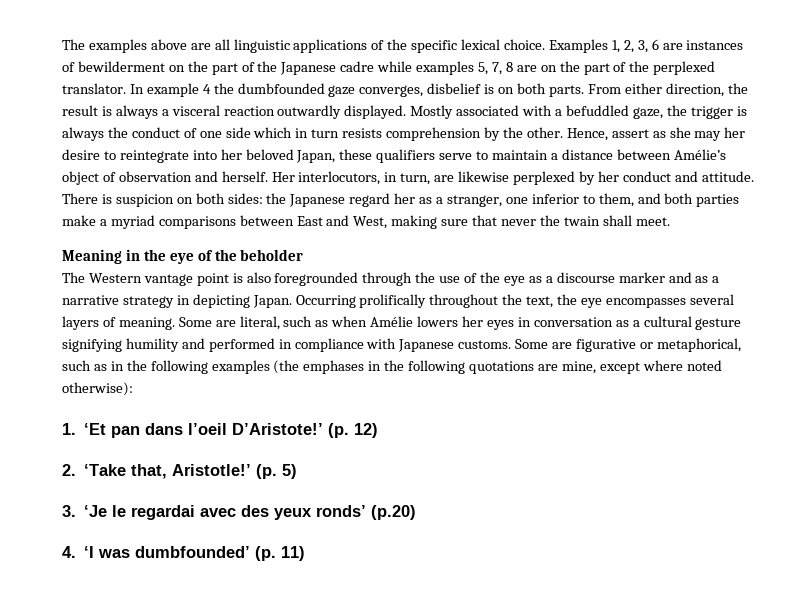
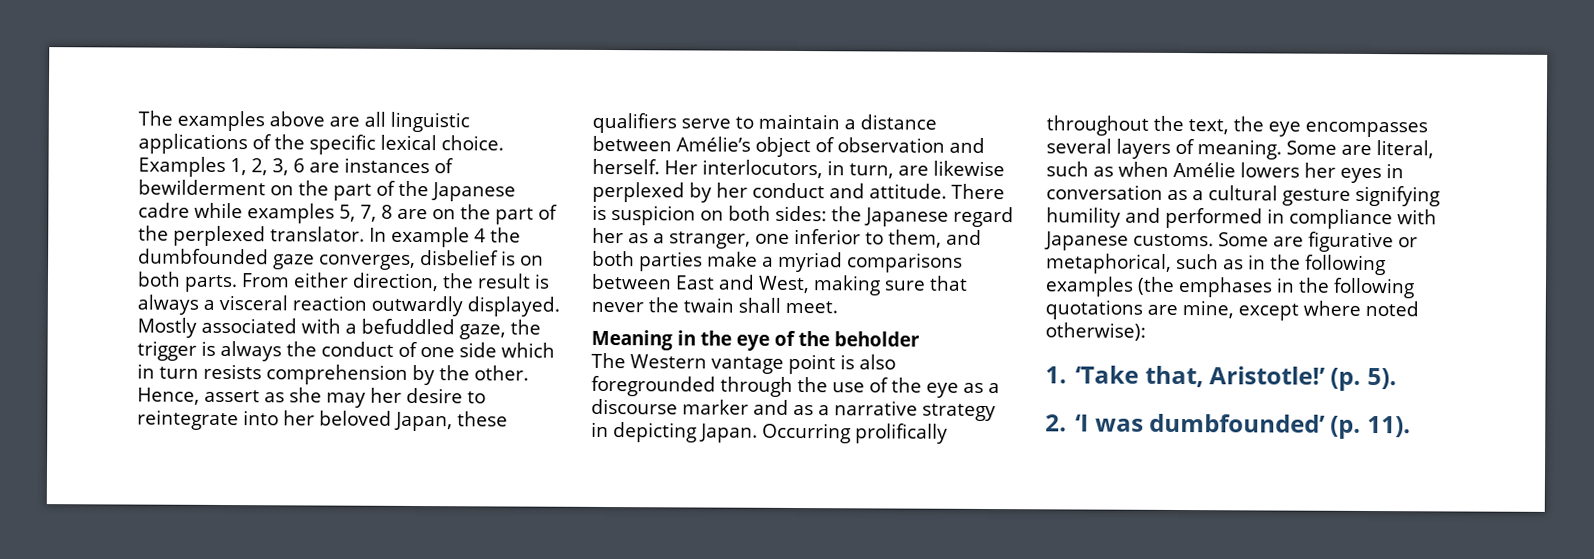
- 1. ‘Et pan dans l’oeil D’Aristote!’ (p. 12)
- 2. ‘Take that, Aristotle!’ (p. 5)
- 3. ‘Je le regardai avec des yeux ronds’ (p.20)
- 4. ‘I was dumbfounded’ (p. 11)
+ 1. ‘Take that, Aristotle!’ (p. 5).
+ 2. ‘I was dumbfounded’ (p. 11).

